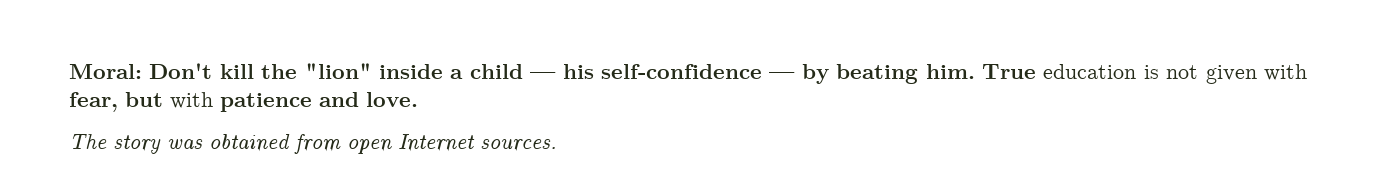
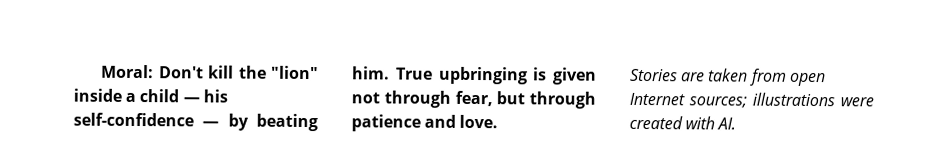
- True education is not given with fear, but with patience and love.
+ True upbringing is given not through fear, but through patience and love.
- The story was obtained from open Internet sources.
+ Stories are taken from open Internet sources; illustrations were created with AI.

